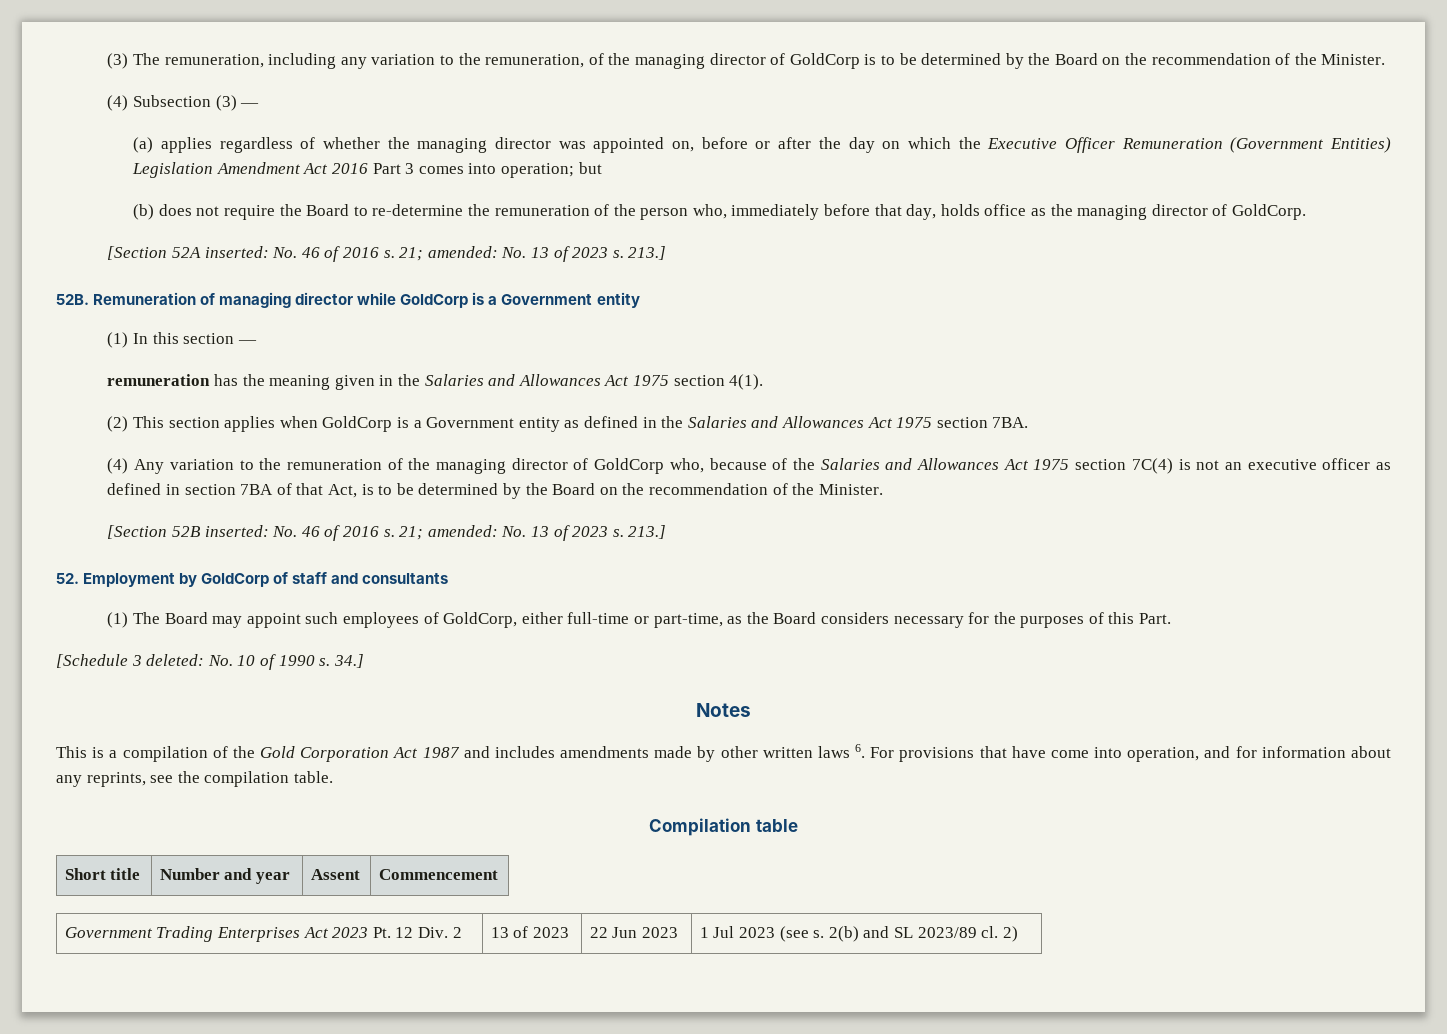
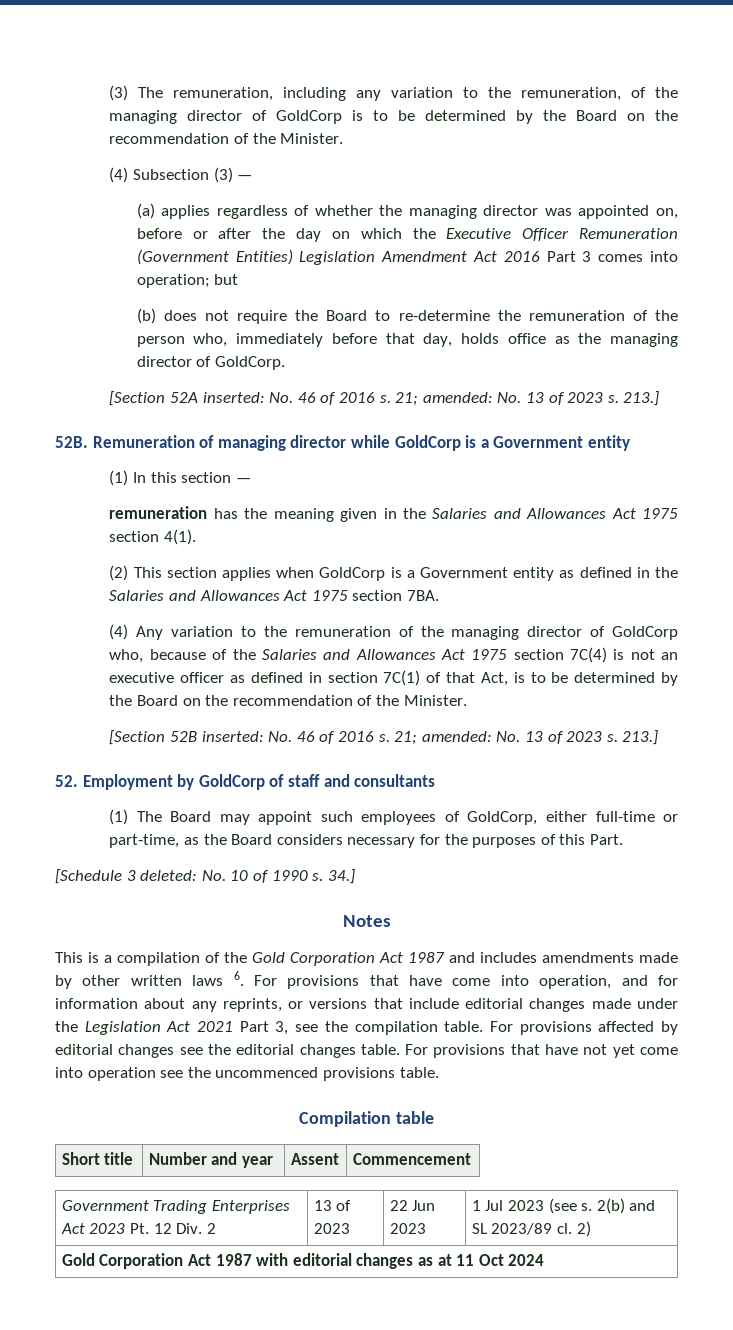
- (4) Any variation to the remuneration of the managing director of GoldCorp who, because of the Salaries and Allowances Act 1975 section 7C(4) is not an executive officer as defined in section 7BA of that Act, is to be determined by the Board on the recommendation of the Minister.
+ (4) Any variation to the remuneration of the managing director of GoldCorp who, because of the Salaries and Allowances Act 1975 section 7C(4) is not an executive officer as defined in section 7C(1) of that Act, is to be determined by the Board on the recommendation of the Minister.
- This is a compilation of the Gold Corporation Act 1987 and includes amendments made by other written laws 6. For provisions that have come into operation, and for information about any reprints, see the compilation table.
+ This is a compilation of the Gold Corporation Act 1987 and includes amendments made by other written laws 6. For provisions that have come into operation, and for information about any reprints, or versions that include editorial changes made under the Legislation Act 2021 Part 3, see the compilation table. For provisions affected by editorial changes see the editorial changes table. For provisions that have not yet come into operation see the uncommenced provisions table.
+ Gold Corporation Act 1987 with editorial changes as at 11 Oct 2024

